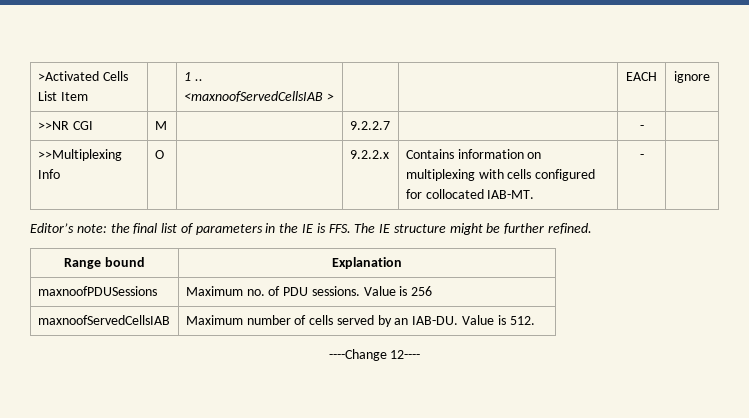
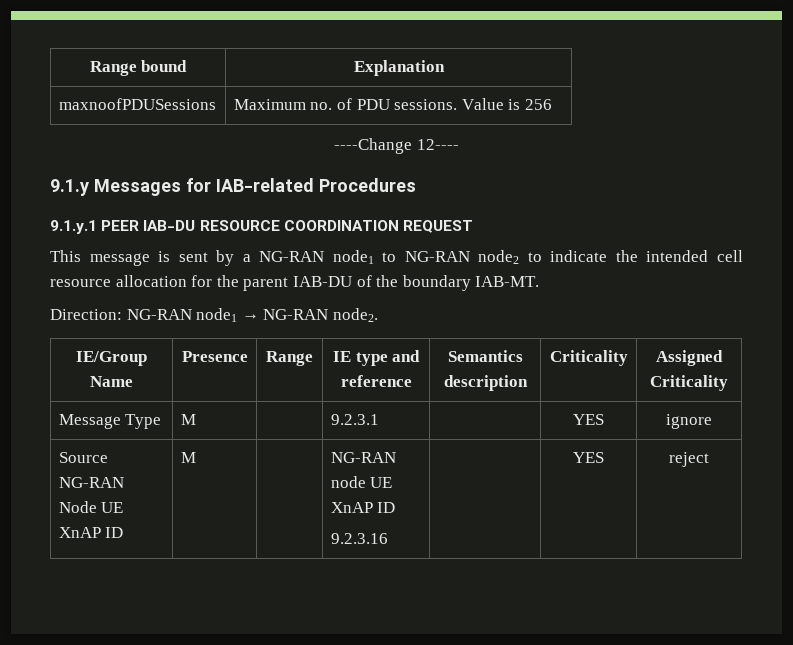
- >Activated Cells List Item | | 1 .. <maxnoofServedCellsIAB > | | | EACH | ignore
- >>NR CGI | M | | 9.2.2.7 | | - |
- >>Multiplexing Info | O | | 9.2.2.x | Contains information on multiplexing with cells configured for collocated IAB-MT. | - |
- Editor’s note: the final list of parameters in the IE is FFS. The IE structure might be further refined.
- maxnoofServedCellsIAB | Maximum number of cells served by an IAB-DU. Value is 512.
  ----Change 12----
+ 9.1.y Messages for IAB-related Procedures
+ 9.1.y.1 PEER IAB-DU RESOURCE COORDINATION REQUEST
+ This message is sent by a NG-RAN node1 to NG-RAN node2 to indicate the intended cell resource allocation for the parent IAB-DU of the boundary IAB-MT.
+ Direction: NG-RAN node1 → NG-RAN node2.
+ IE/Group Name | Presence | Range | IE type and reference | Semantics description | Criticality | Assigned Criticality
+ Message Type | M | | 9.2.3.1 | | YES | ignore
+ Source NG-RAN Node UE XnAP ID | M | | NG-RAN node UE XnAP ID
+ 9.2.3.16 | | YES | reject

